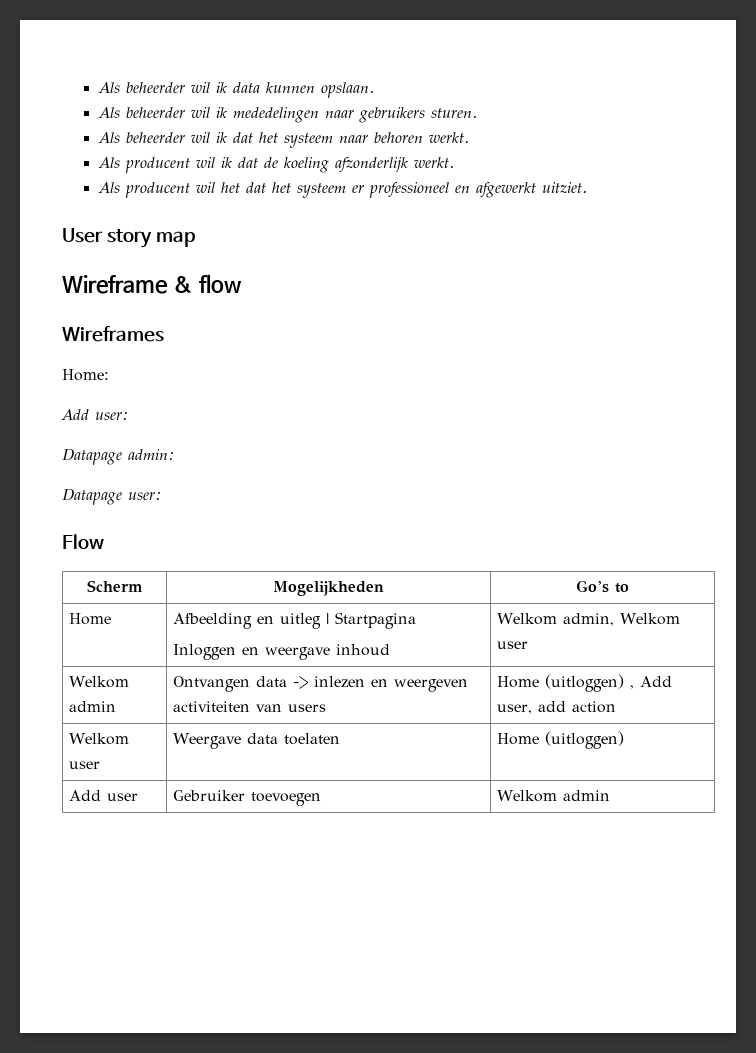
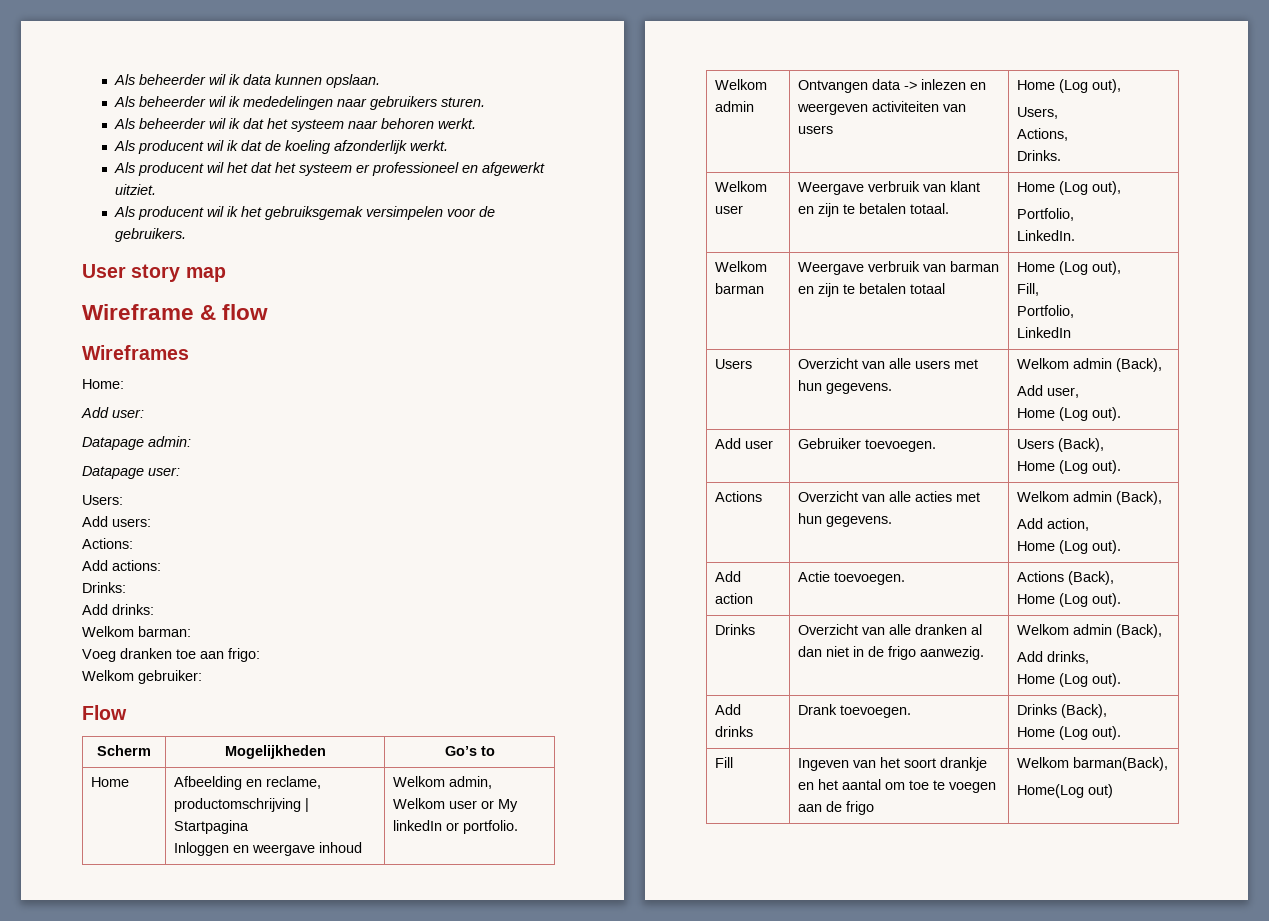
+ Als producent wil ik het gebruiksgemak versimpelen voor de gebruikers.
+ Users:
+ Add users:
+ Actions:
+ Add actions:
+ Drinks:
+ Add drinks:
+ Welkom barman:
+ Voeg dranken toe aan frigo:
+ Welkom gebruiker:
- Home | Afbeelding en uitleg | Startpagina
- Inloggen en weergave inhoud | Welkom admin, Welkom user
+ Home | Afbeelding en reclame, productomschrijving | Startpagina
+ Inloggen en weergave inhoud | Welkom admin, Welkom user or My linkedIn or portfolio.
- Welkom admin | Ontvangen data -> inlezen en weergeven activiteiten van users | Home (uitloggen) , Add user, add action
- Welkom user | Weergave data toelaten | Home (uitloggen)
- Add user | Gebruiker toevoegen | Welkom admin
+ Welkom admin | Ontvangen data -> inlezen en weergeven activiteiten van users | Home (Log out),
+ Users,
+ Actions,
+ Drinks.
+ Welkom user | Weergave verbruik van klant en zijn te betalen totaal. | Home (Log out),
+ Portfolio,
+ LinkedIn.
+ Welkom barman | Weergave verbruik van barman en zijn te betalen totaal | Home (Log out),
+ Fill,
+ Portfolio,
+ LinkedIn
+ Users | Overzicht van alle users met hun gegevens. | Welkom admin (Back),
+ Add user,
+ Home (Log out).
+ Add user | Gebruiker toevoegen. | Users (Back),
+ Home (Log out).
+ Actions | Overzicht van alle acties met hun gegevens. | Welkom admin (Back),
+ Add action,
+ Home (Log out).
+ Add action | Actie toevoegen. | Actions (Back),
+ Home (Log out).
+ Drinks | Overzicht van alle dranken al dan niet in de frigo aanwezig. | Welkom admin (Back),
+ Add drinks,
+ Home (Log out).
+ Add drinks | Drank toevoegen. | Drinks (Back),
+ Home (Log out).
+ Fill | Ingeven van het soort drankje en het aantal om toe te voegen aan de frigo | Welkom barman(Back),
+ Home(Log out)

